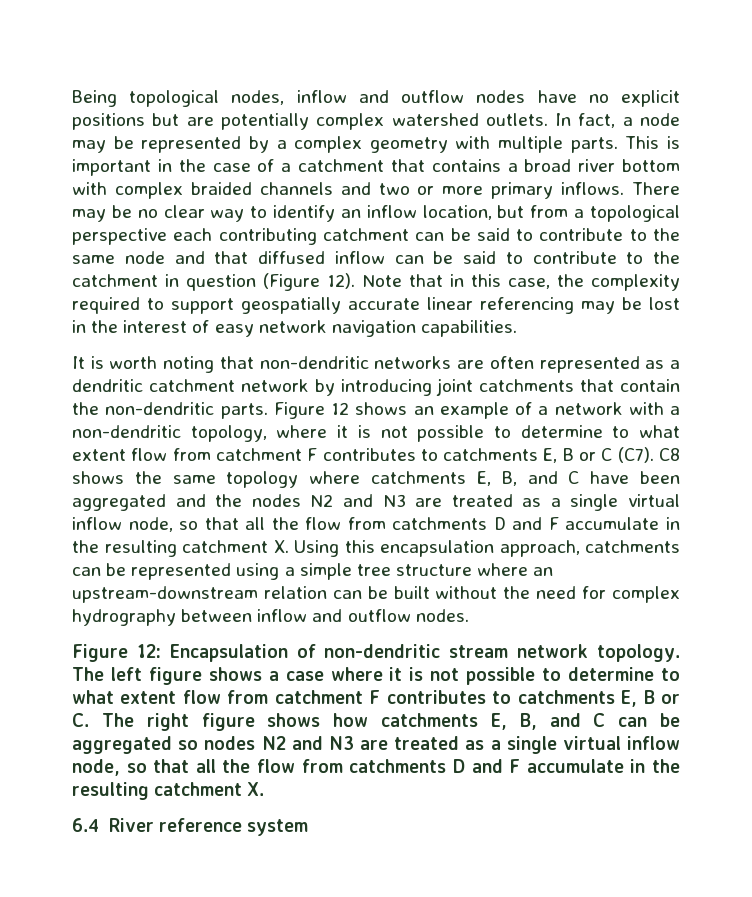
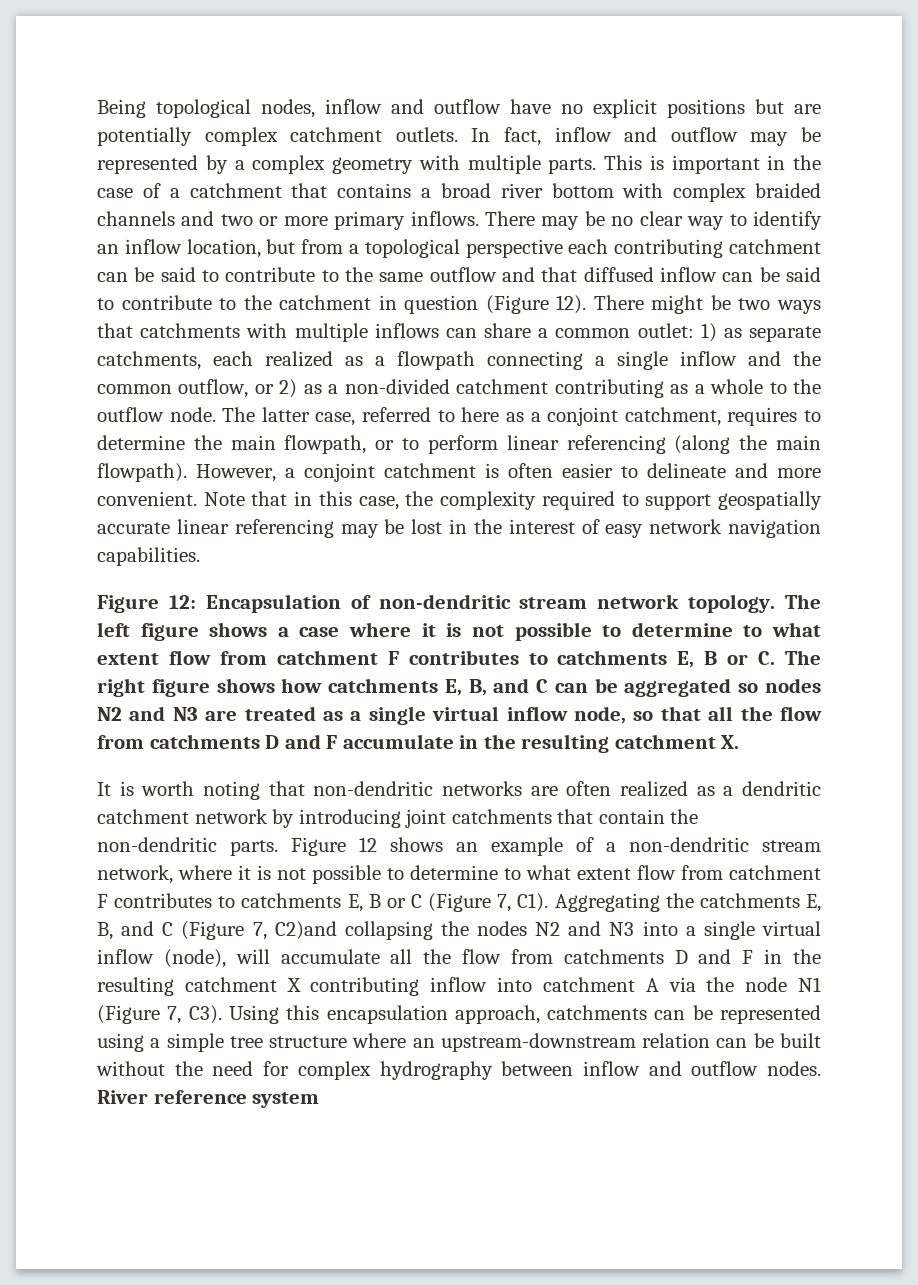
- Being topological nodes, inflow and outflow nodes have no explicit positions but are potentially complex watershed outlets.
+ Being topological nodes, inflow and outflow have no explicit positions but are potentially complex catchment outlets.
- In fact, a node may be represented by a complex geometry with multiple parts.
+ In fact, inflow and outflow may be represented by a complex geometry with multiple parts.
- There may be no clear way to identify an inflow location, but from a topological perspective each contributing catchment can be said to contribute to the same node and that diffused inflow can be said to contribute to the catchment in question (Figure 12).
+ There may be no clear way to identify an inflow location, but from a topological perspective each contributing catchment can be said to contribute to the same outflow and that diffused inflow can be said to contribute to the catchment in question (Figure 12).
+ There might be two ways that catchments with multiple inflows can share a common outlet: 1) as separate catchments, each realized as a flowpath connecting a single inflow and the common outflow, or 2) as a non-divided catchment contributing as a whole to the outflow node. The latter case, referred to here as a conjoint catchment, requires to determine the main flowpath, or to perform linear referencing (along the main flowpath). However, a conjoint catchment is often easier to delineate and more convenient.
- It is worth noting that non-dendritic networks are often represented as a dendritic catchment network by introducing joint catchments that contain the non-dendritic parts. Figure 12 shows an example of a network with a non-dendritic topology, where it is not possible to determine to what extent flow from catchment F contributes to catchments E, B or C (C7). C8 shows the same topology where catchments E, B, and C have been aggregated and the nodes N2 and N3 are treated as a single virtual inflow node, so that all the flow from catchments D and F accumulate in the resulting catchment X. Using this encapsulation approach, catchments can be represented using a simple tree structure where an upstream-downstream relation can be built without the need for complex hydrography between inflow and outflow nodes.
- 6.4 River reference system
+ It is worth noting that non-dendritic networks are often realized as a dendritic catchment network by introducing joint catchments that contain the non-dendritic parts. Figure 12 shows an example of a non-dendritic stream network, where it is not possible to determine to what extent flow from catchment F contributes to catchments E, B or C (Figure 7, C1). Aggregating the catchments E, B, and C (Figure 7, C2)and collapsing the nodes N2 and N3 into a single virtual inflow (node), will accumulate all the flow from catchments D and F in the resulting catchment X contributing inflow into catchment A via the node N1 (Figure 7, C3). Using this encapsulation approach, catchments can be represented using a simple tree structure where an upstream-downstream relation can be built without the need for complex hydrography between inflow and outflow nodes. River reference system

